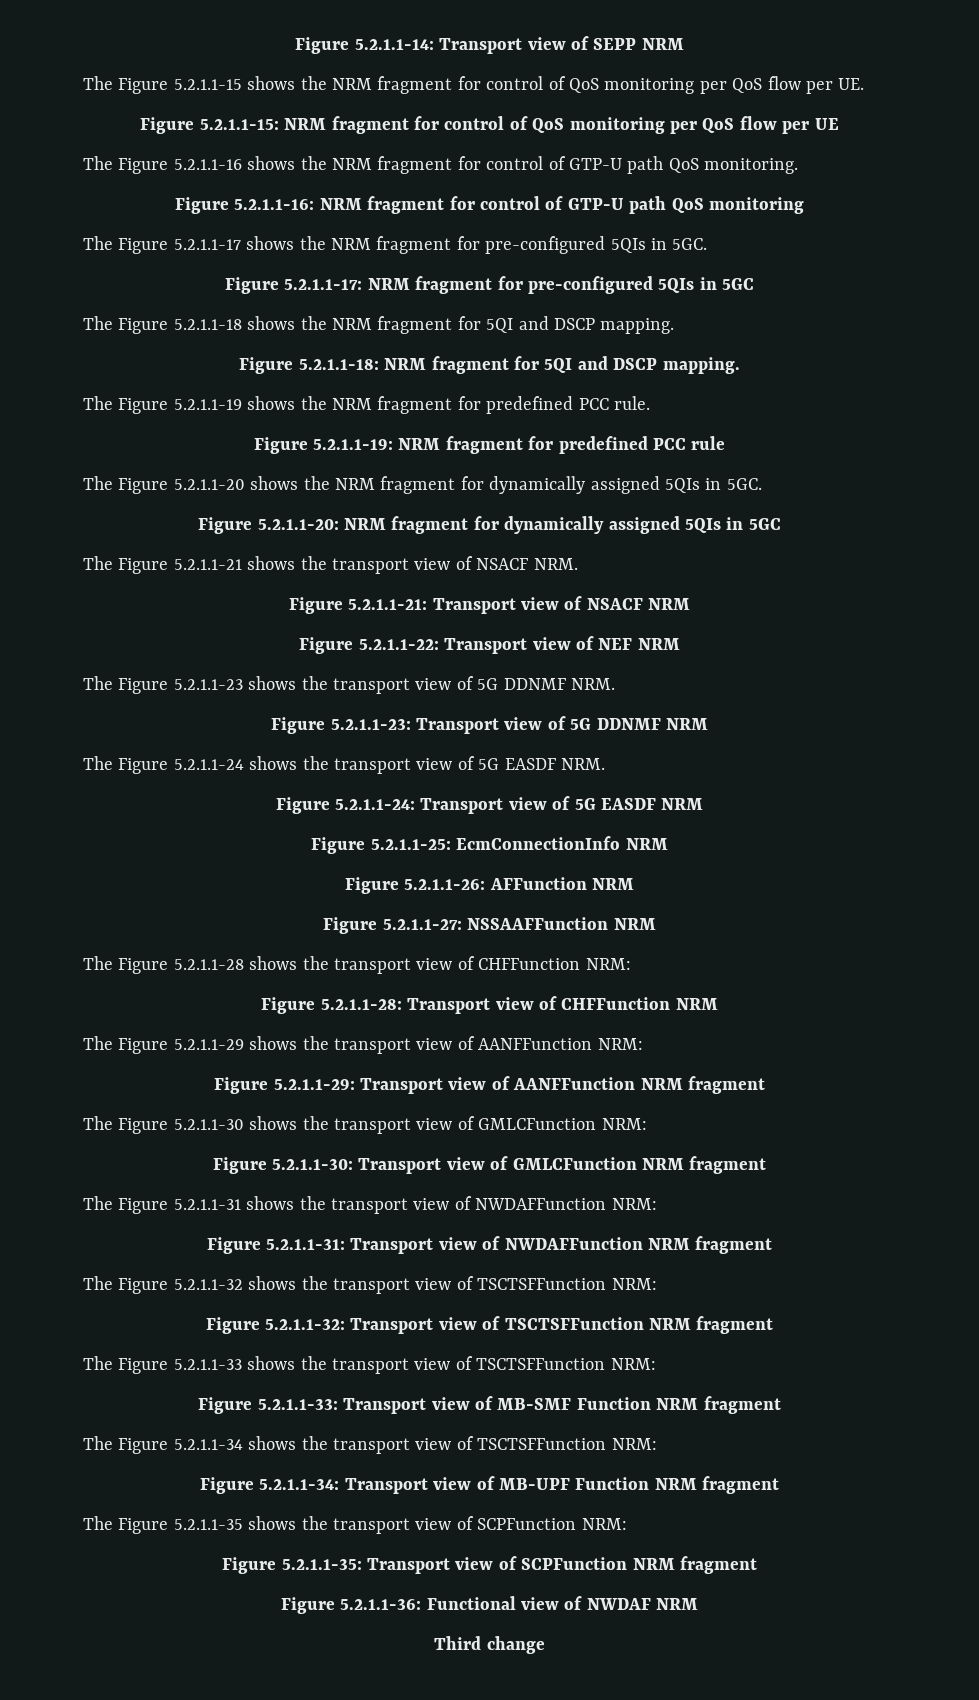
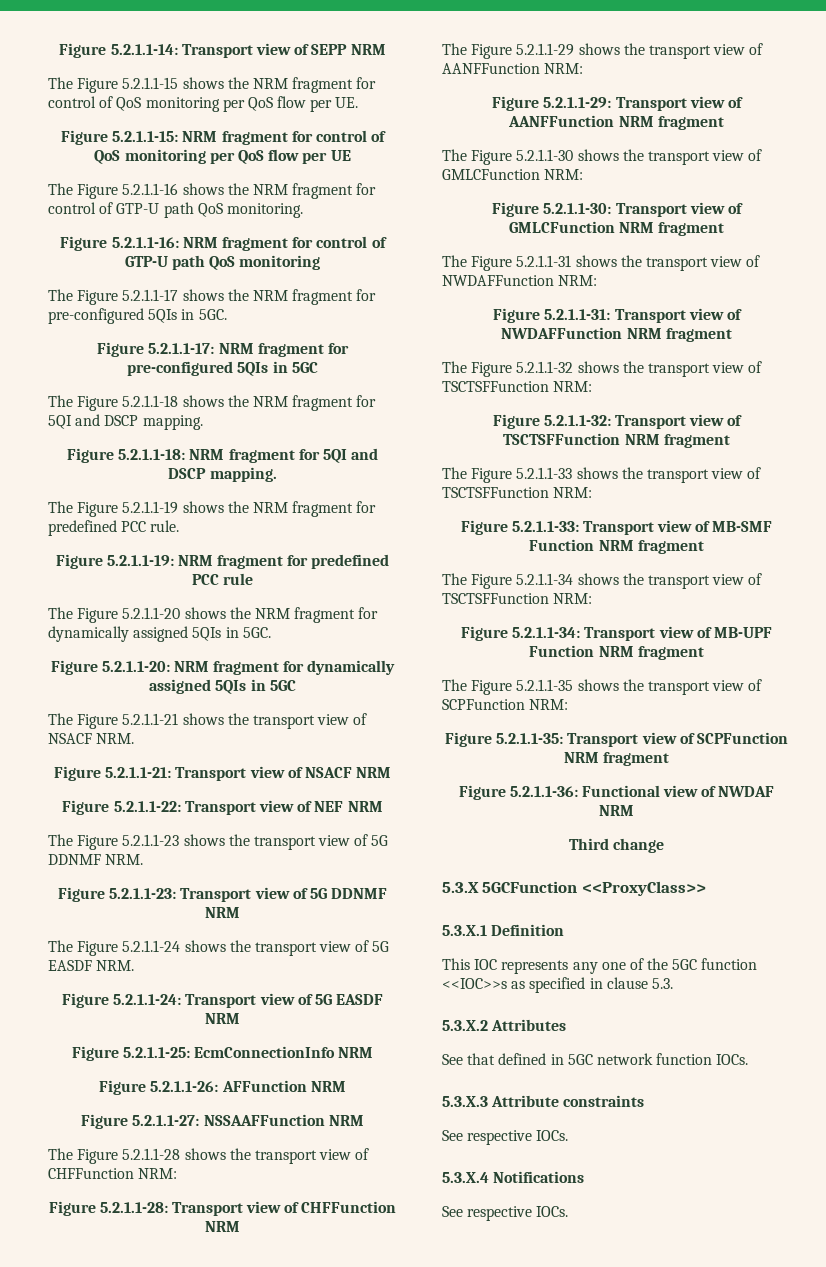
+ 5.3.X 5GCFunction <<ProxyClass>>
+ 5.3.X.1 Definition
+ This IOC represents any one of the 5GC function <<IOC>>s as specified in clause 5.3.
+ 5.3.X.2 Attributes
+ See that defined in 5GC network function IOCs.
+ 5.3.X.3 Attribute constraints
+ See respective IOCs.
+ 5.3.X.4 Notifications
+ See respective IOCs.

